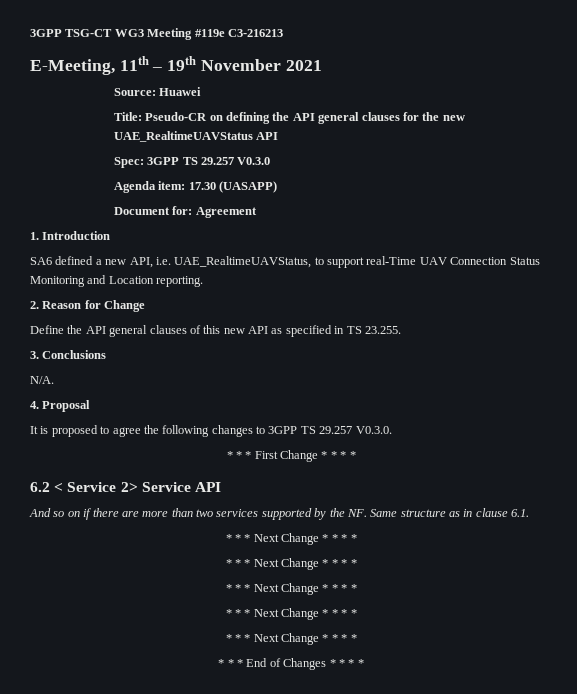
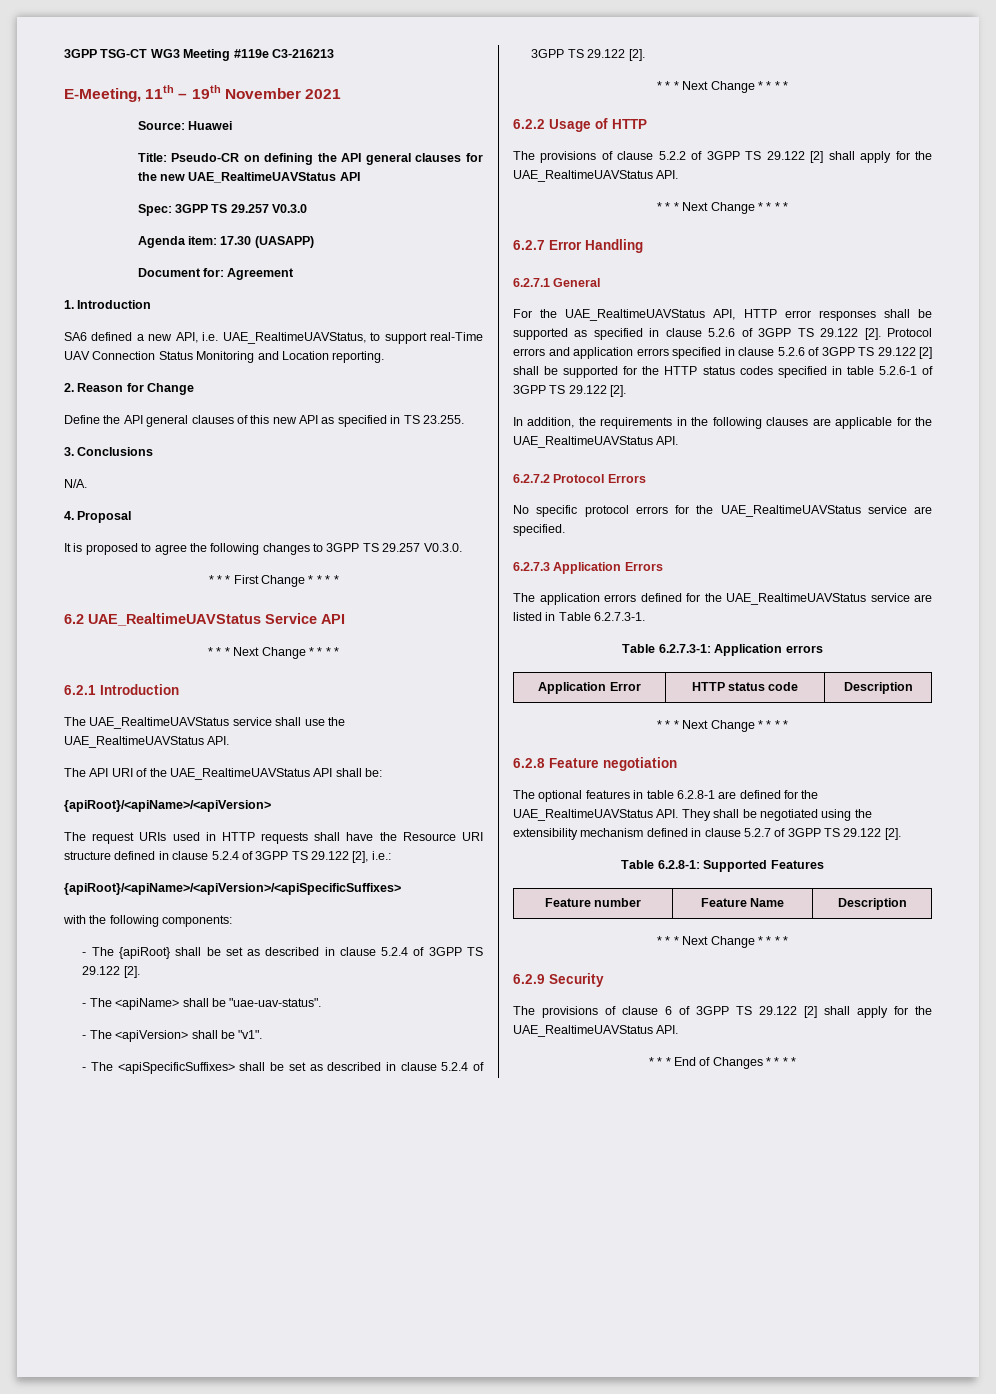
- 6.2 < Service 2> Service API
- And so on if there are more than two services supported by the NF. Same structure as in clause 6.1.
+ 6.2 UAE_RealtimeUAVStatus Service API
  * * * Next Change * * * *
+ 6.2.1 Introduction
+ The UAE_RealtimeUAVStatus service shall use the UAE_RealtimeUAVStatus API.
+ The API URI of the UAE_RealtimeUAVStatus API shall be:
+ {apiRoot}/<apiName>/<apiVersion>
+ The request URIs used in HTTP requests shall have the Resource URI structure defined in clause 5.2.4 of 3GPP TS 29.122 [2], i.e.:
+ {apiRoot}/<apiName>/<apiVersion>/<apiSpecificSuffixes>
+ with the following components:
+ - The {apiRoot} shall be set as described in clause 5.2.4 of 3GPP TS 29.122 [2].
+ - The <apiName> shall be "uae-uav-status".
+ - The <apiVersion> shall be "v1".
+ - The <apiSpecificSuffixes> shall be set as described in clause 5.2.4 of 3GPP TS 29.122 [2].
  * * * Next Change * * * *
+ 6.2.2 Usage of HTTP
+ The provisions of clause 5.2.2 of 3GPP TS 29.122 [2] shall apply for the UAE_RealtimeUAVStatus API.
  * * * Next Change * * * *
+ 6.2.7 Error Handling
+ 6.2.7.1 General
+ For the UAE_RealtimeUAVStatus API, HTTP error responses shall be supported as specified in clause 5.2.6 of 3GPP TS 29.122 [2]. Protocol errors and application errors specified in clause 5.2.6 of 3GPP TS 29.122 [2] shall be supported for the HTTP status codes specified in table 5.2.6-1 of 3GPP TS 29.122 [2].
+ In addition, the requirements in the following clauses are applicable for the UAE_RealtimeUAVStatus API.
+ 6.2.7.2 Protocol Errors
+ No specific protocol errors for the UAE_RealtimeUAVStatus service are specified.
+ 6.2.7.3 Application Errors
+ The application errors defined for the UAE_RealtimeUAVStatus service are listed in Table 6.2.7.3-1.
+ Table 6.2.7.3-1: Application errors
+ Application Error | HTTP status code | Description
  * * * Next Change * * * *
+ 6.2.8 Feature negotiation
+ The optional features in table 6.2.8-1 are defined for the UAE_RealtimeUAVStatus API. They shall be negotiated using the extensibility mechanism defined in clause 5.2.7 of 3GPP TS 29.122 [2].
+ Table 6.2.8-1: Supported Features
+ Feature number | Feature Name | Description
  * * * Next Change * * * *
+ 6.2.9 Security
+ The provisions of clause 6 of 3GPP TS 29.122 [2] shall apply for the UAE_RealtimeUAVStatus API.

